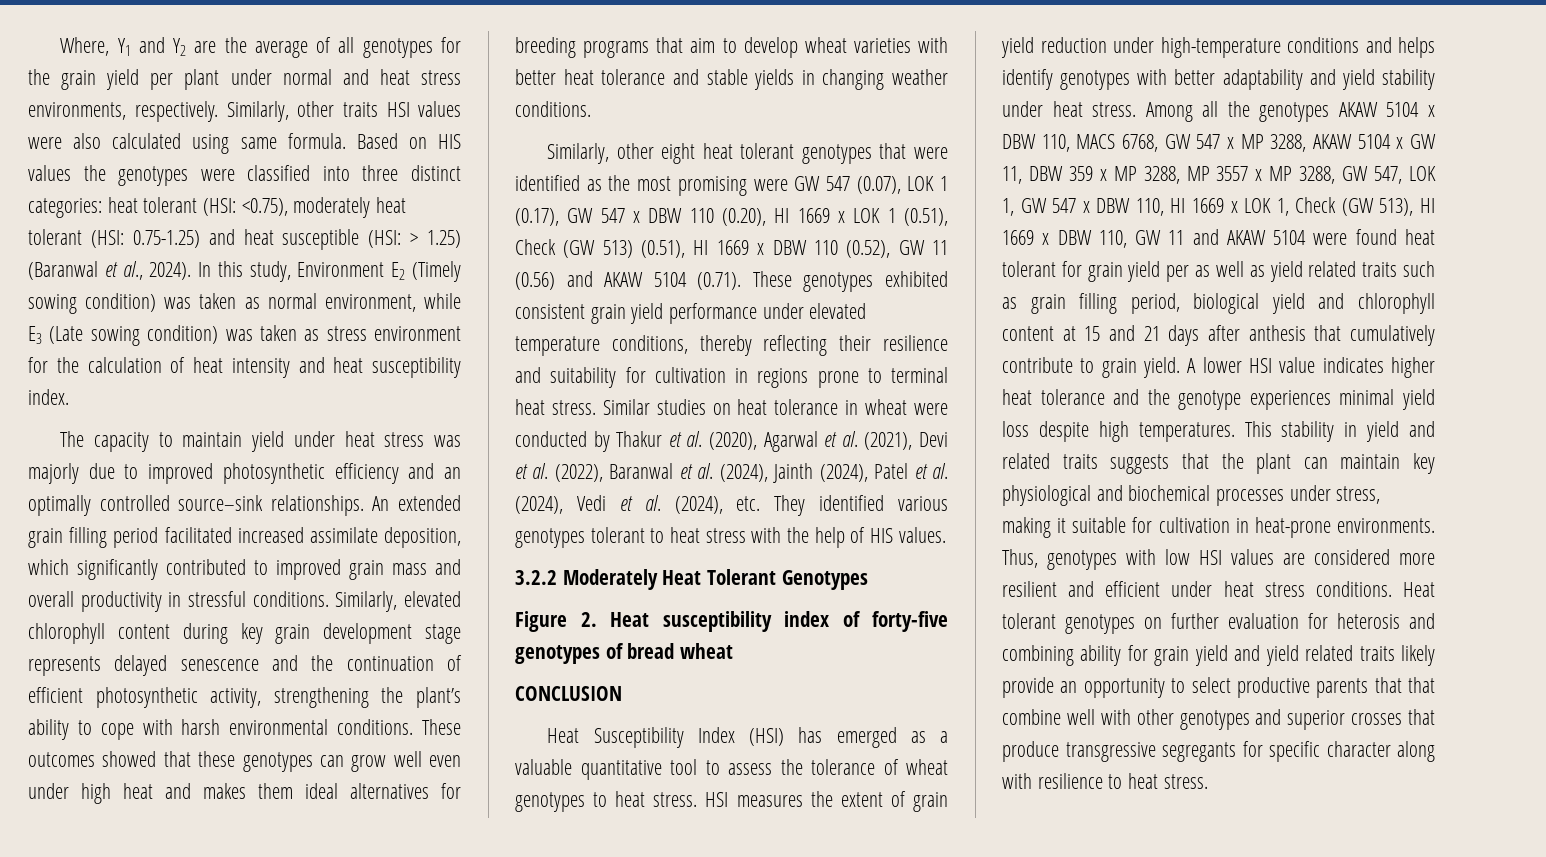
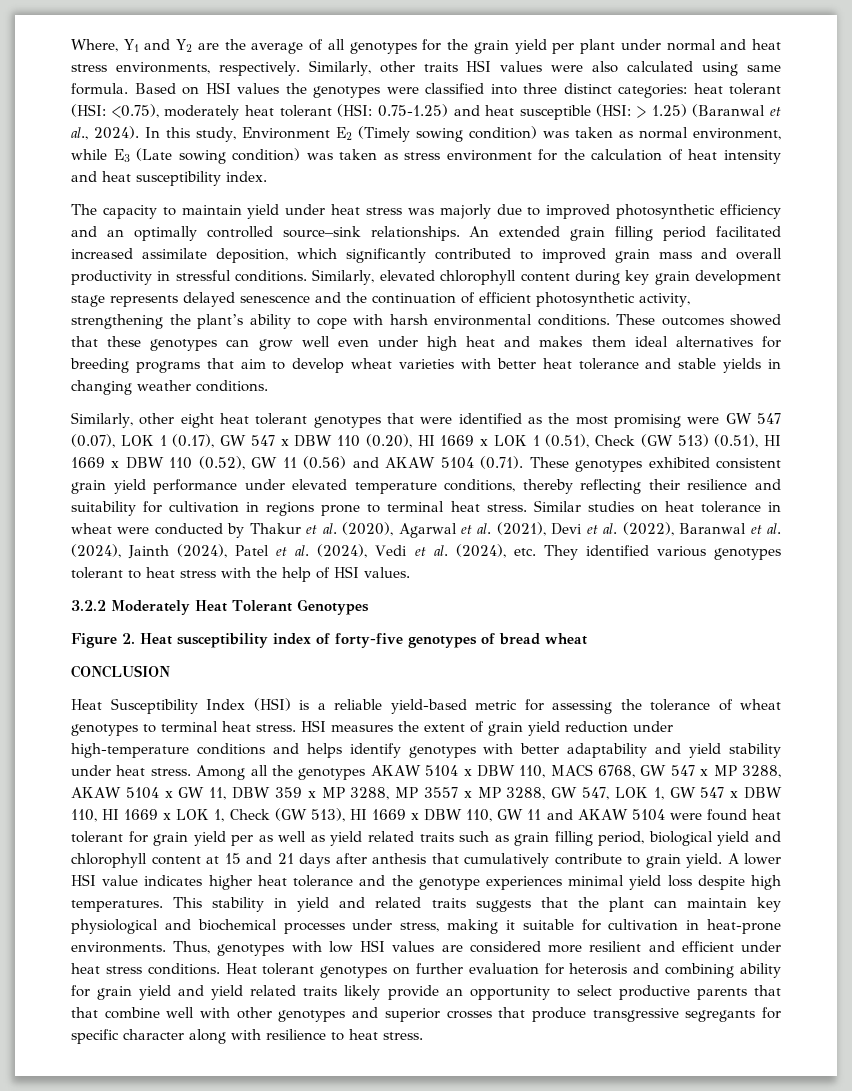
- Based on HIS values the genotypes were classified into three distinct categories: heat tolerant (HSI: <0.75), moderately heat tolerant (HSI: 0.75-1.25) and heat susceptible (HSI: > 1.25) (Baranwal et al., 2024).
+ Based on HSI values the genotypes were classified into three distinct categories: heat tolerant (HSI: <0.75), moderately heat tolerant (HSI: 0.75-1.25) and heat susceptible (HSI: > 1.25) (Baranwal et al., 2024).
- Similar studies on heat tolerance in wheat were conducted by Thakur et al. (2020), Agarwal et al. (2021), Devi et al. (2022), Baranwal et al. (2024), Jainth (2024), Patel et al. (2024), Vedi et al. (2024), etc. They identified various genotypes tolerant to heat stress with the help of HIS values.
+ Similar studies on heat tolerance in wheat were conducted by Thakur et al. (2020), Agarwal et al. (2021), Devi et al. (2022), Baranwal et al. (2024), Jainth (2024), Patel et al. (2024), Vedi et al. (2024), etc. They identified various genotypes tolerant to heat stress with the help of HSI values.
- Heat Susceptibility Index (HSI) has emerged as a valuable quantitative tool to assess the tolerance of wheat genotypes to heat stress.
+ Heat Susceptibility Index (HSI) is a reliable yield-based metric for assessing the tolerance of wheat genotypes to terminal heat stress.

